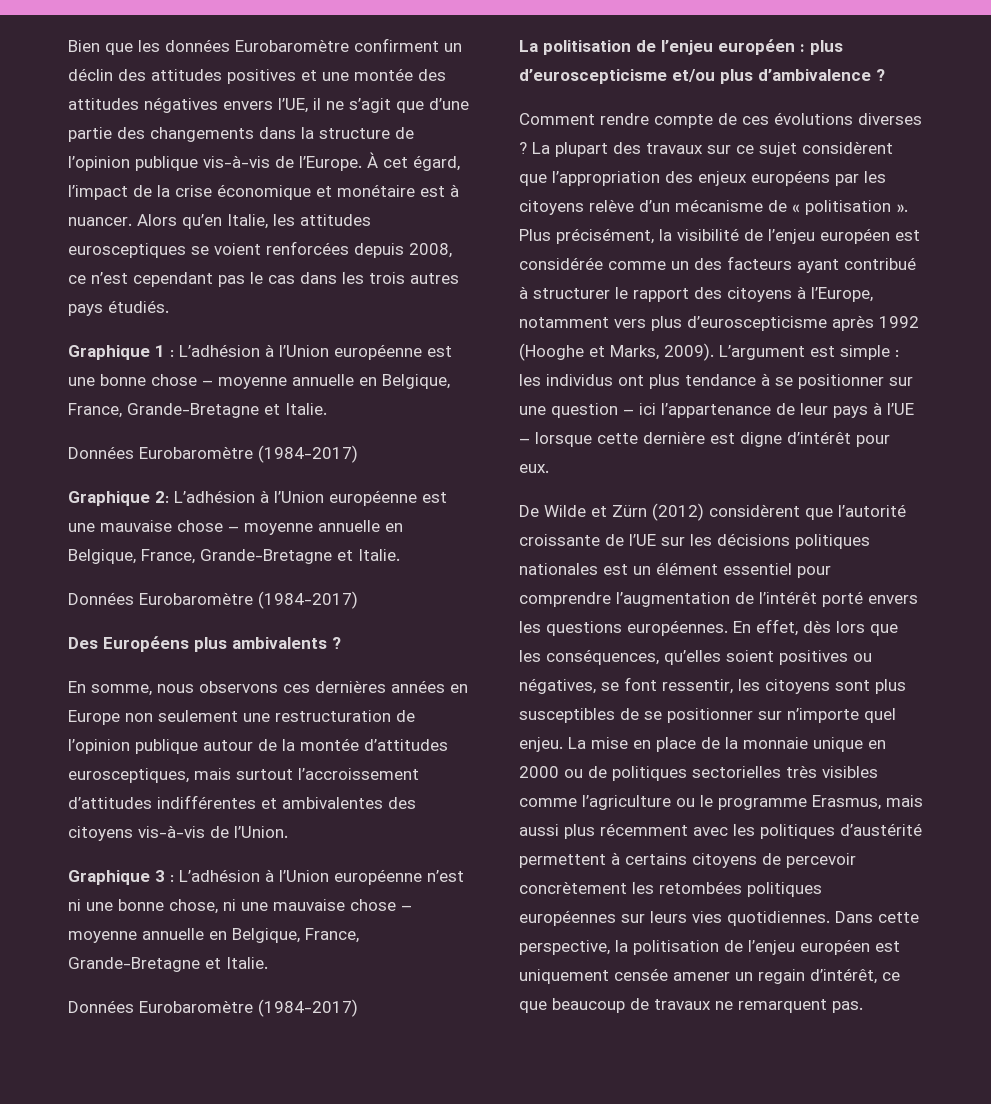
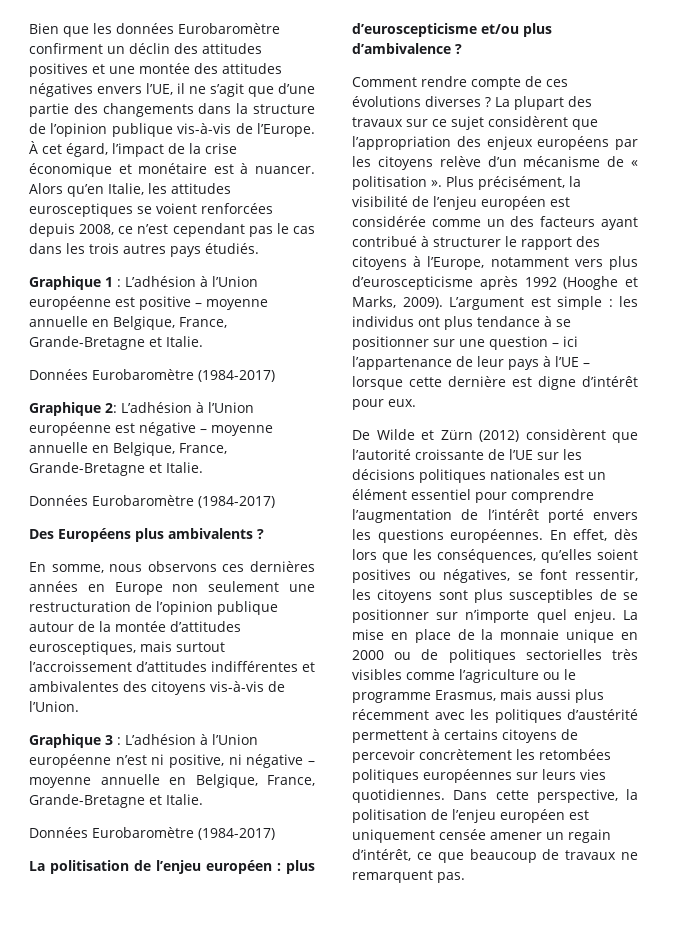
- Graphique 1 : L’adhésion à l’Union européenne est une bonne chose – moyenne annuelle en Belgique, France, Grande-Bretagne et Italie.
+ Graphique 1 : L’adhésion à l’Union européenne est positive – moyenne annuelle en Belgique, France, Grande-Bretagne et Italie.
- Graphique 2: L’adhésion à l’Union européenne est une mauvaise chose – moyenne annuelle en Belgique, France, Grande-Bretagne et Italie.
+ Graphique 2: L’adhésion à l’Union européenne est négative – moyenne annuelle en Belgique, France, Grande-Bretagne et Italie.
- Graphique 3 : L’adhésion à l’Union européenne n’est ni une bonne chose, ni une mauvaise chose – moyenne annuelle en Belgique, France, Grande-Bretagne et Italie.
+ Graphique 3 : L’adhésion à l’Union européenne n’est ni positive, ni négative – moyenne annuelle en Belgique, France, Grande-Bretagne et Italie.

